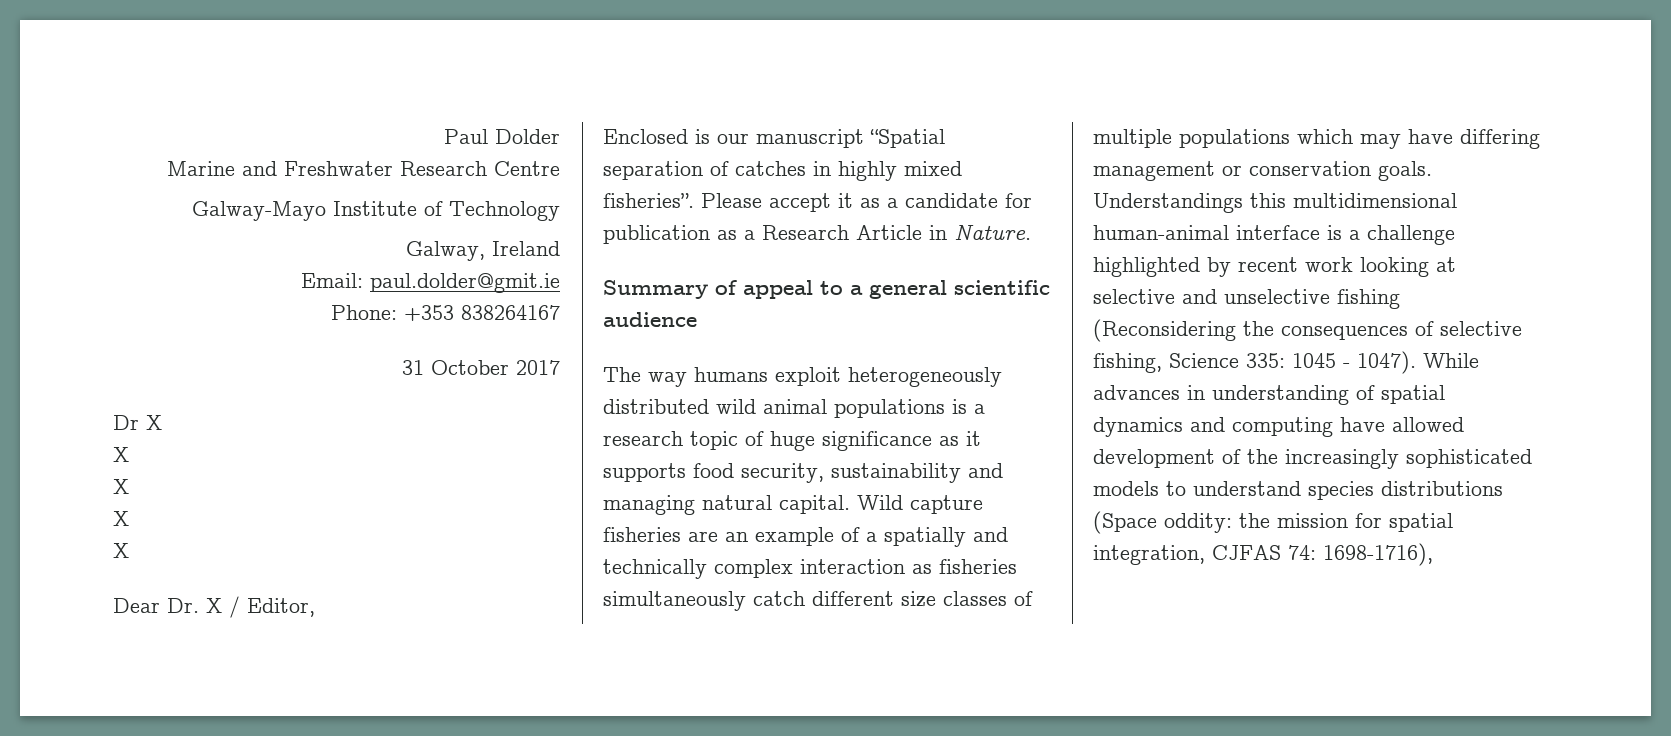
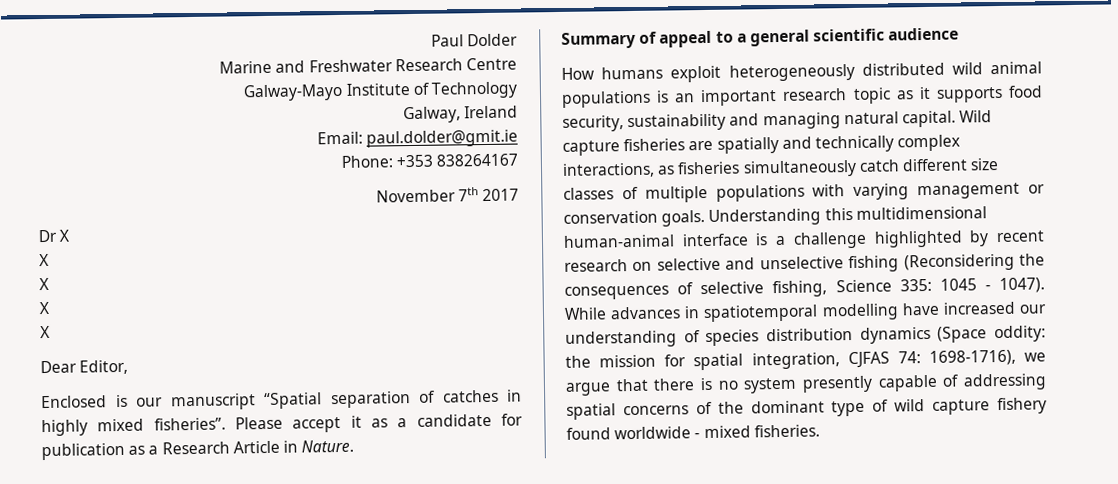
- 31 October 2017
+ November 7th 2017
- Dear Dr. X / Editor,
+ Dear Editor,
- The way humans exploit heterogeneously distributed wild animal populations is a research topic of huge significance as it supports food security, sustainability and managing natural capital.
+ How humans exploit heterogeneously distributed wild animal populations is an important research topic as it supports food security, sustainability and managing natural capital.
- Wild capture fisheries are an example of a spatially and technically complex interaction as fisheries simultaneously catch different size classes of multiple populations which may have differing management or conservation goals.
+ Wild capture fisheries are spatially and technically complex interactions, as fisheries simultaneously catch different size classes of multiple populations with varying management or conservation goals.
- Understandings this multidimensional human-animal interface is a challenge highlighted by recent work looking at selective and unselective fishing (Reconsidering the consequences of selective fishing, Science 335: 1045 - 1047).
+ Understanding this multidimensional human-animal interface is a challenge highlighted by recent research on selective and unselective fishing (Reconsidering the consequences of selective fishing, Science 335: 1045 - 1047).
- While advances in understanding of spatial dynamics and computing have allowed development of the increasingly sophisticated models to understand species distributions (Space oddity: the mission for spatial integration, CJFAS 74: 1698-1716),
+ While advances in spatiotemporal modelling have increased our understanding of species distribution dynamics (Space oddity: the mission for spatial integration, CJFAS 74: 1698-1716), we argue that there is no system presently capable of addressing spatial concerns of the dominant type of wild capture fishery found worldwide - mixed fisheries.

